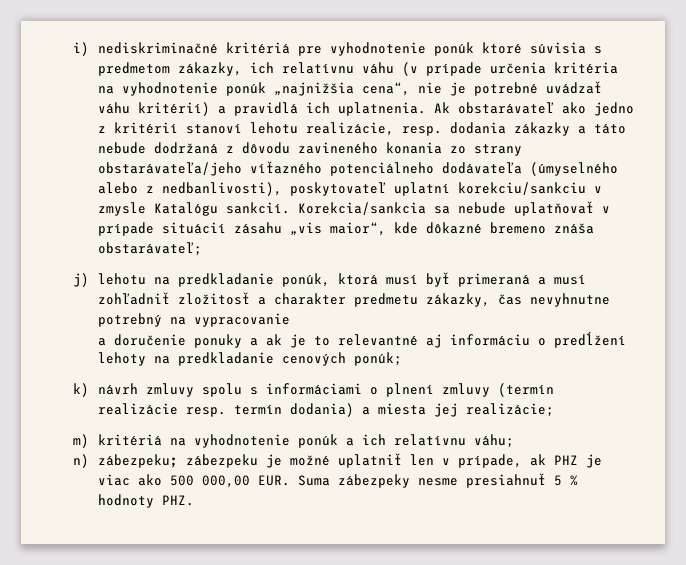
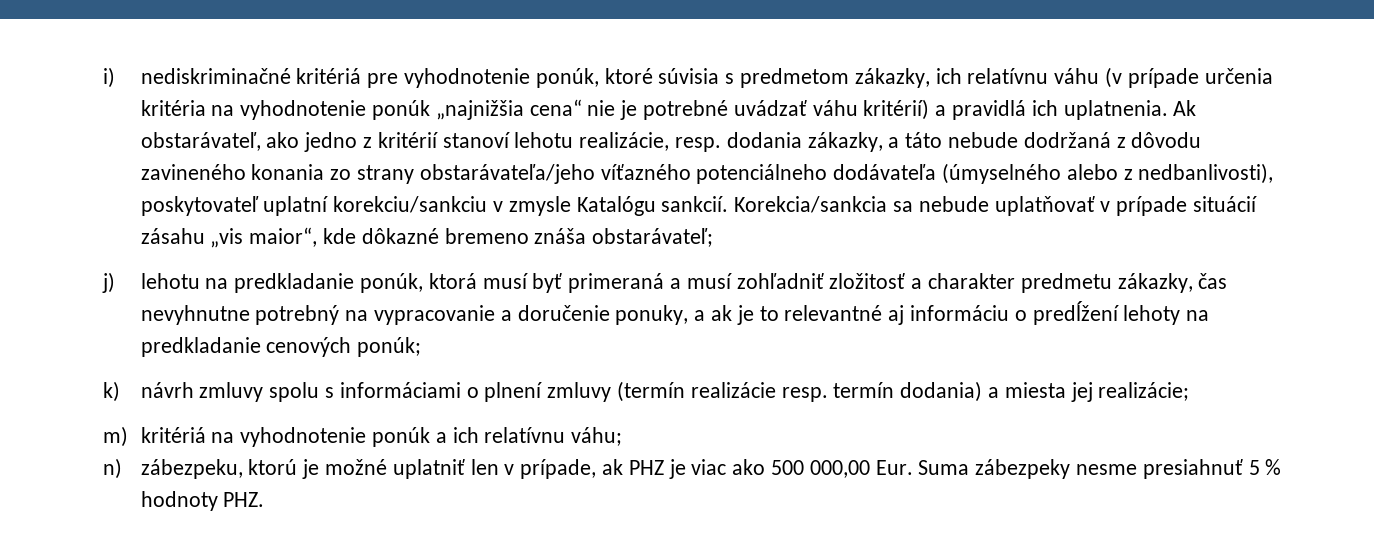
- i) nediskriminačné kritériá pre vyhodnotenie ponúk ktoré súvisia s predmetom zákazky, ich relatívnu váhu (v prípade určenia kritéria na vyhodnotenie ponúk „najnižšia cena“, nie je potrebné uvádzať váhu kritérií) a pravidlá ich uplatnenia.
+ i) nediskriminačné kritériá pre vyhodnotenie ponúk, ktoré súvisia s predmetom zákazky, ich relatívnu váhu (v prípade určenia kritéria na vyhodnotenie ponúk „najnižšia cena“ nie je potrebné uvádzať váhu kritérií) a pravidlá ich uplatnenia.
- Ak obstarávateľ ako jedno z kritérií stanoví lehotu realizácie, resp. dodania zákazky a táto nebude dodržaná z dôvodu zavineného konania zo strany obstarávateľa/jeho víťazného potenciálneho dodávateľa (úmyselného alebo z nedbanlivosti), poskytovateľ uplatní korekciu/sankciu v zmysle Katalógu sankcií.
+ Ak obstarávateľ, ako jedno z kritérií stanoví lehotu realizácie, resp. dodania zákazky, a táto nebude dodržaná z dôvodu zavineného konania zo strany obstarávateľa/jeho víťazného potenciálneho dodávateľa (úmyselného alebo z nedbanlivosti), poskytovateľ uplatní korekciu/sankciu v zmysle Katalógu sankcií.
- j) lehotu na predkladanie ponúk, ktorá musí byť primeraná a musí zohľadniť zložitosť a charakter predmetu zákazky, čas nevyhnutne potrebný na vypracovanie
- a doručenie ponuky a ak je to relevantné aj informáciu o predĺžení lehoty na predkladanie cenových ponúk;
+ j) lehotu na predkladanie ponúk, ktorá musí byť primeraná a musí zohľadniť zložitosť a charakter predmetu zákazky, čas nevyhnutne potrebný na vypracovanie a doručenie ponuky, a ak je to relevantné aj informáciu o predĺžení lehoty na predkladanie cenových ponúk;
- n) zábezpeku; zábezpeku je možné uplatniť len v prípade, ak PHZ je viac ako 500 000,00 EUR. Suma zábezpeky nesme presiahnuť 5 % hodnoty PHZ.
+ n) zábezpeku, ktorú je možné uplatniť len v prípade, ak PHZ je viac ako 500 000,00 Eur. Suma zábezpeky nesme presiahnuť 5 % hodnoty PHZ.

